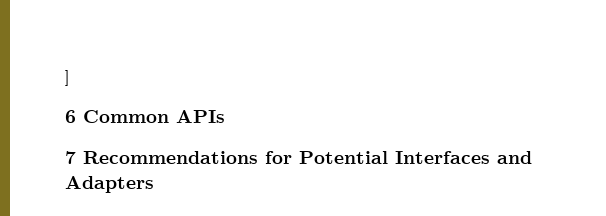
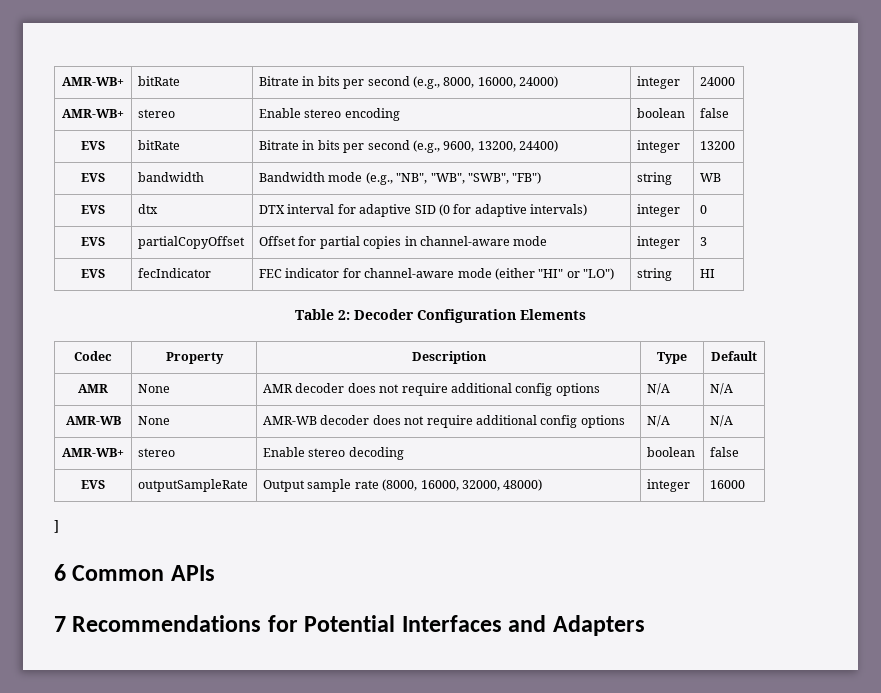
+ AMR-WB+ | bitRate | Bitrate in bits per second (e.g., 8000, 16000, 24000) | integer | 24000
+ AMR-WB+ | stereo | Enable stereo encoding | boolean | false
+ EVS | bitRate | Bitrate in bits per second (e.g., 9600, 13200, 24400) | integer | 13200
+ EVS | bandwidth | Bandwidth mode (e.g., "NB", "WB", "SWB", "FB") | string | WB
+ EVS | dtx | DTX interval for adaptive SID (0 for adaptive intervals) | integer | 0
+ EVS | partialCopyOffset | Offset for partial copies in channel-aware mode | integer | 3
+ EVS | fecIndicator | FEC indicator for channel-aware mode (either "HI" or "LO") | string | HI
+ Table 2: Decoder Configuration Elements
+ Codec | Property | Description | Type | Default
+ AMR | None | AMR decoder does not require additional config options | N/A | N/A
+ AMR-WB | None | AMR-WB decoder does not require additional config options | N/A | N/A
+ AMR-WB+ | stereo | Enable stereo decoding | boolean | false
+ EVS | outputSampleRate | Output sample rate (8000, 16000, 32000, 48000) | integer | 16000

